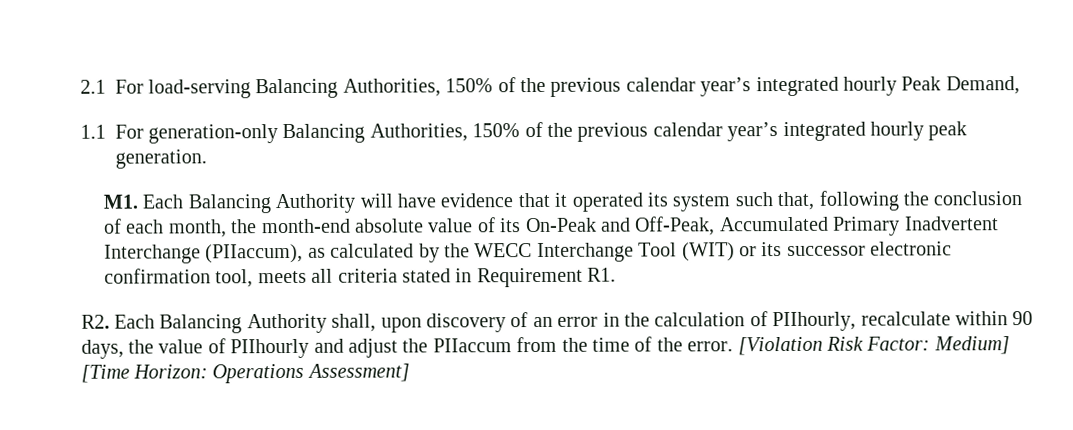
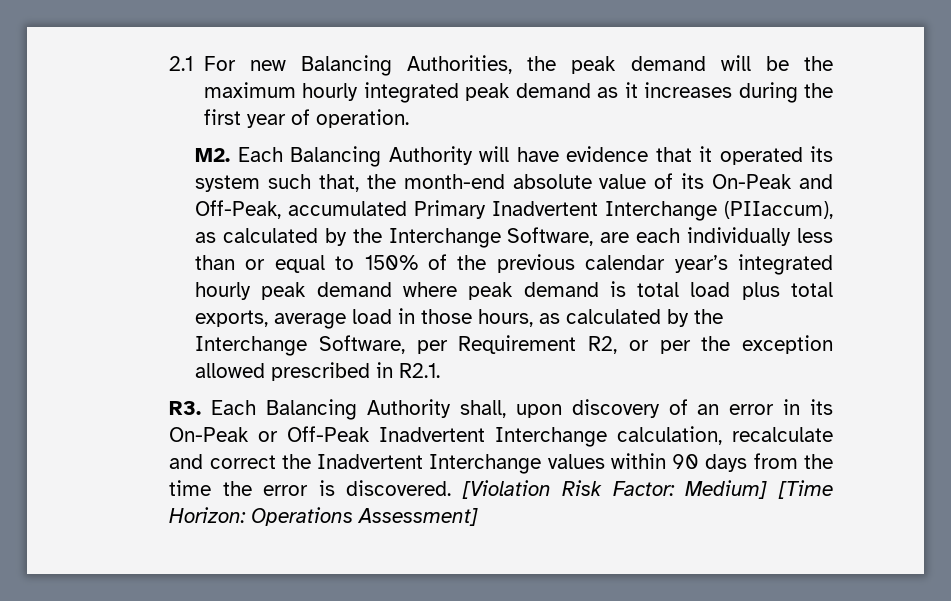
- 2.1 For load-serving Balancing Authorities, 150% of the previous calendar year’s integrated hourly Peak Demand,
- 1.1 For generation-only Balancing Authorities, 150% of the previous calendar year’s integrated hourly peak generation.
- M1. Each Balancing Authority will have evidence that it operated its system such that, following the conclusion of each month, the month-end absolute value of its On-Peak and Off-Peak, Accumulated Primary Inadvertent Interchange (PIIaccum), as calculated by the WECC Interchange Tool (WIT) or its successor electronic confirmation tool, meets all criteria stated in Requirement R1.
- R2. Each Balancing Authority shall, upon discovery of an error in the calculation of PIIhourly, recalculate within 90 days, the value of PIIhourly and adjust the PIIaccum from the time of the error.
+ 2.1 For new Balancing Authorities, the peak demand will be the maximum hourly integrated peak demand as it increases during the first year of operation.
+ M2. Each Balancing Authority will have evidence that it operated its system such that, the month-end absolute value of its On-Peak and Off-Peak, accumulated Primary Inadvertent Interchange (PIIaccum), as calculated by the Interchange Software, are each individually less than or equal to 150% of the previous calendar year’s integrated hourly peak demand where peak demand is total load plus total exports, average load in those hours, as calculated by the Interchange Software, per Requirement R2, or per the exception allowed prescribed in R2.1.
+ R3. Each Balancing Authority shall, upon discovery of an error in its On-Peak or Off-Peak Inadvertent Interchange calculation, recalculate and correct the Inadvertent Interchange values within 90 days from the time the error is discovered.

